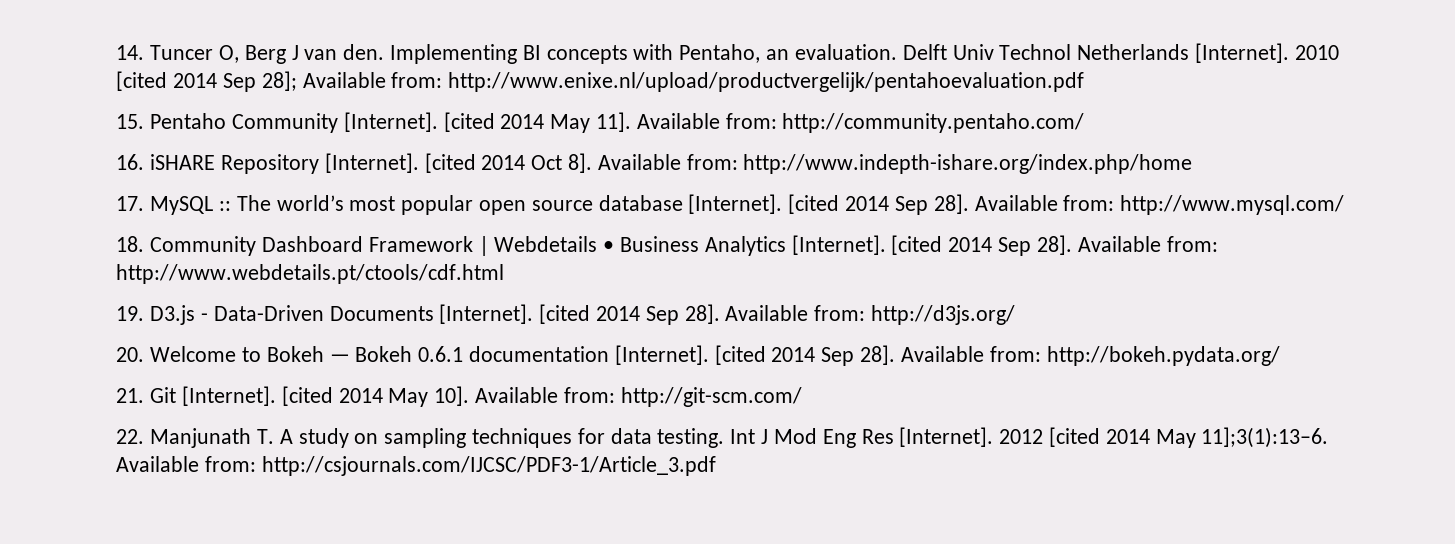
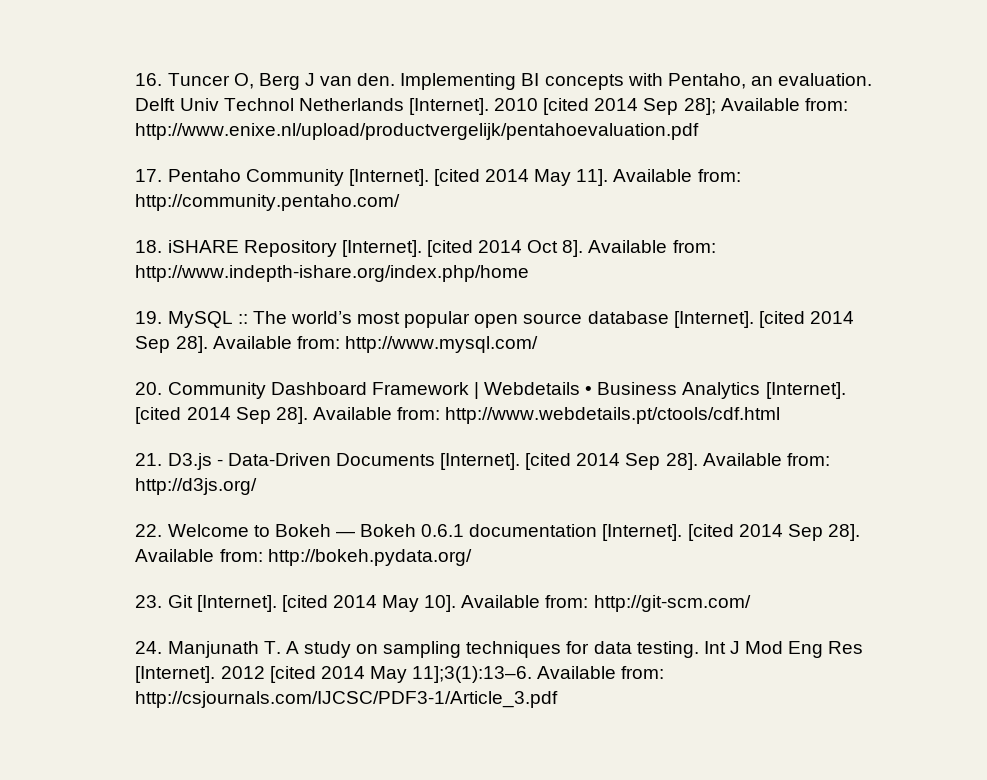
- 14. Tuncer O, Berg J van den.
+ 16. Tuncer O, Berg J van den.
- 15. Pentaho Community [Internet].
+ 17. Pentaho Community [Internet].
- 16. iSHARE Repository [Internet].
+ 18. iSHARE Repository [Internet].
- 17. MySQL :: The world’s most popular open source database [Internet].
+ 19. MySQL :: The world’s most popular open source database [Internet].
- 18. Community Dashboard Framework | Webdetails • Business Analytics [Internet].
+ 20. Community Dashboard Framework | Webdetails • Business Analytics [Internet].
- 19. D3.js - Data-Driven Documents [Internet].
+ 21. D3.js - Data-Driven Documents [Internet].
- 20. Welcome to Bokeh — Bokeh 0.6.1 documentation [Internet].
+ 22. Welcome to Bokeh — Bokeh 0.6.1 documentation [Internet].
- 21. Git [Internet].
+ 23. Git [Internet].
- 22. Manjunath T. A study on sampling techniques for data testing.
+ 24. Manjunath T. A study on sampling techniques for data testing.

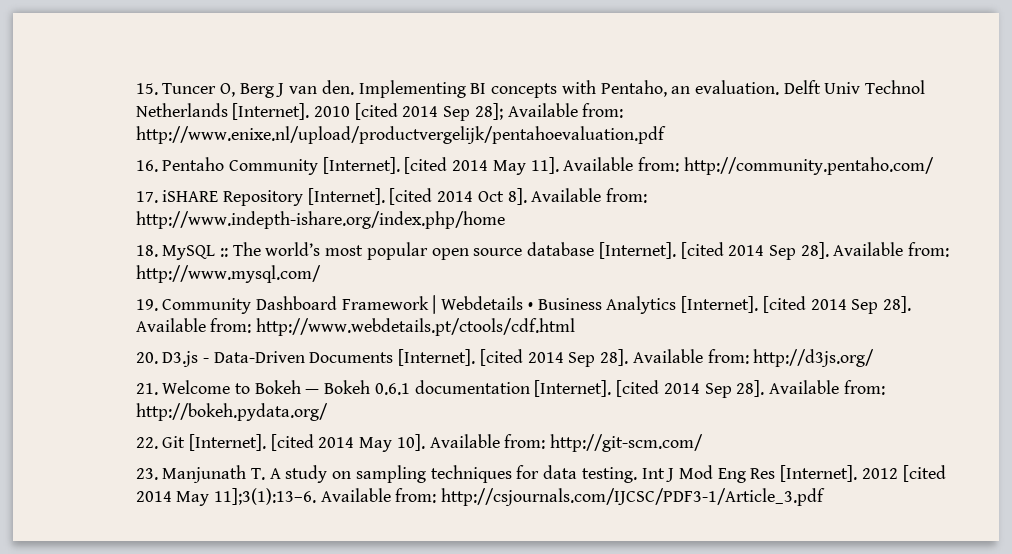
- 16. Tuncer O, Berg J van den.
+ 15. Tuncer O, Berg J van den.
- 17. Pentaho Community [Internet].
+ 16. Pentaho Community [Internet].
- 18. iSHARE Repository [Internet].
+ 17. iSHARE Repository [Internet].
- 19. MySQL :: The world’s most popular open source database [Internet].
+ 18. MySQL :: The world’s most popular open source database [Internet].
- 20. Community Dashboard Framework | Webdetails • Business Analytics [Internet].
+ 19. Community Dashboard Framework | Webdetails • Business Analytics [Internet].
- 21. D3.js - Data-Driven Documents [Internet].
+ 20. D3.js - Data-Driven Documents [Internet].
- 22. Welcome to Bokeh — Bokeh 0.6.1 documentation [Internet].
+ 21. Welcome to Bokeh — Bokeh 0.6.1 documentation [Internet].
- 23. Git [Internet].
+ 22. Git [Internet].
- 24. Manjunath T. A study on sampling techniques for data testing.
+ 23. Manjunath T. A study on sampling techniques for data testing.

